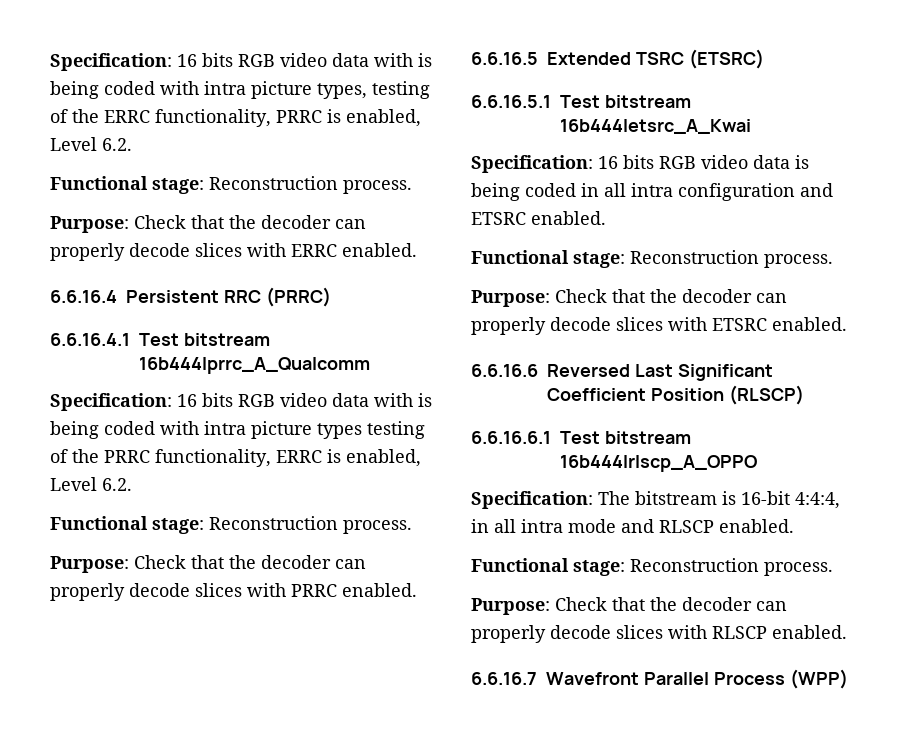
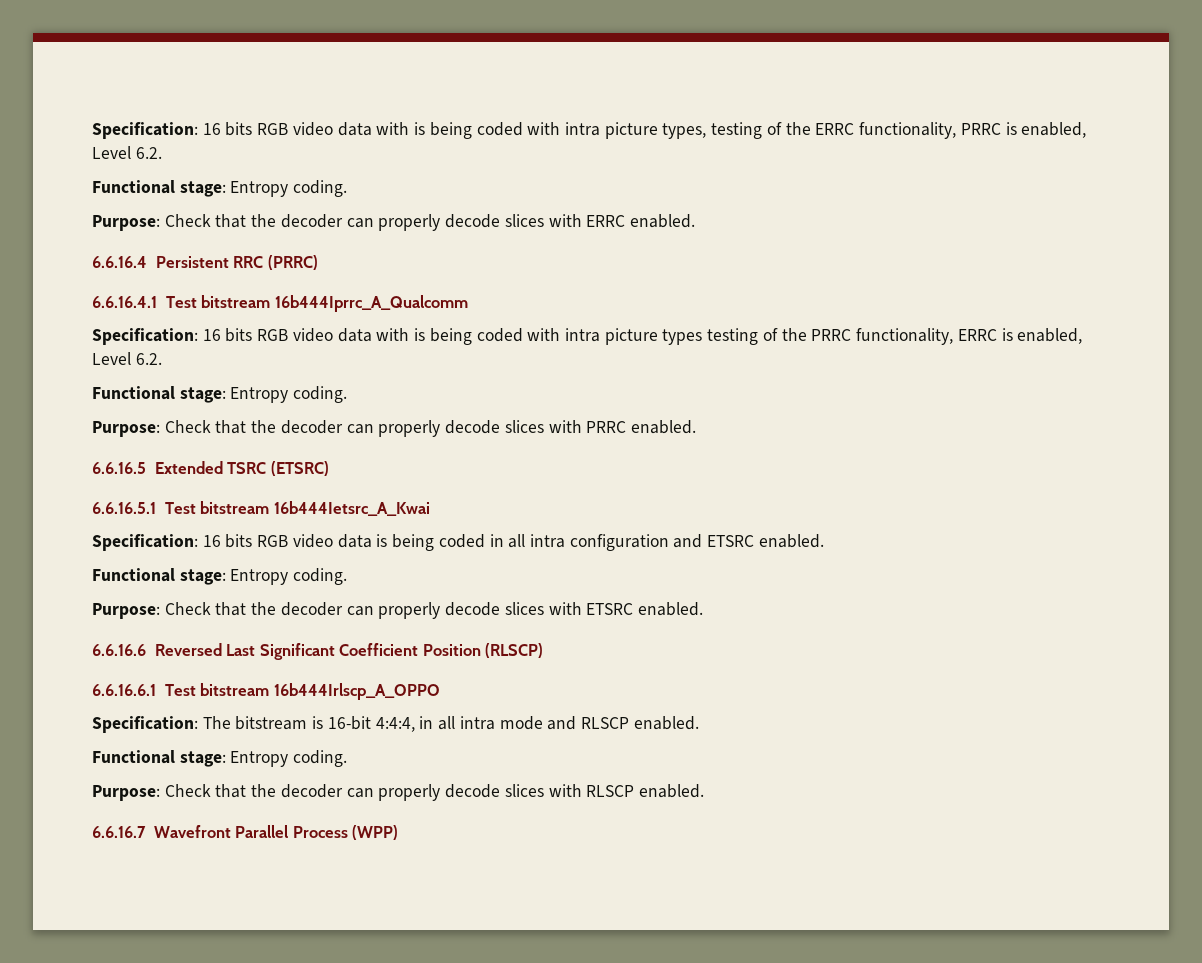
  Specification: 16 bits RGB video data with is being coded with intra picture types, testing of the ERRC functionality, PRRC is enabled, Level 6.2.
- Functional stage: Reconstruction process.
+ Functional stage: Entropy coding.
  Specification: 16 bits RGB video data with is being coded with intra picture types testing of the PRRC functionality, ERRC is enabled, Level 6.2.
- Functional stage: Reconstruction process.
+ Functional stage: Entropy coding.
  Specification: 16 bits RGB video data is being coded in all intra configuration and ETSRC enabled.
- Functional stage: Reconstruction process.
+ Functional stage: Entropy coding.
  Specification: The bitstream is 16-bit 4:4:4, in all intra mode and RLSCP enabled.
- Functional stage: Reconstruction process.
+ Functional stage: Entropy coding.

